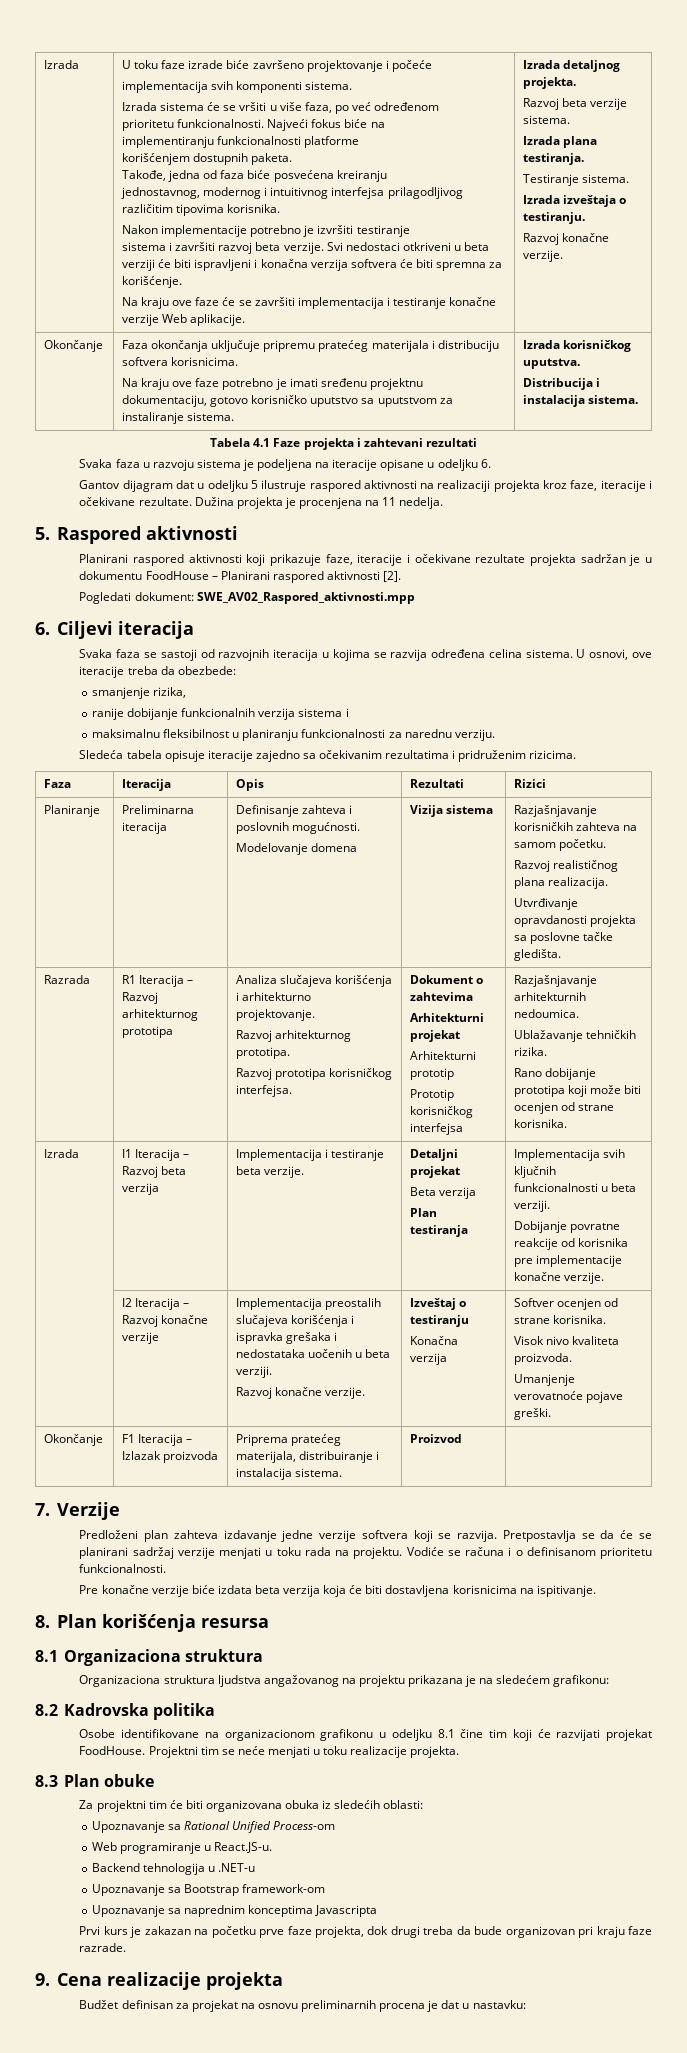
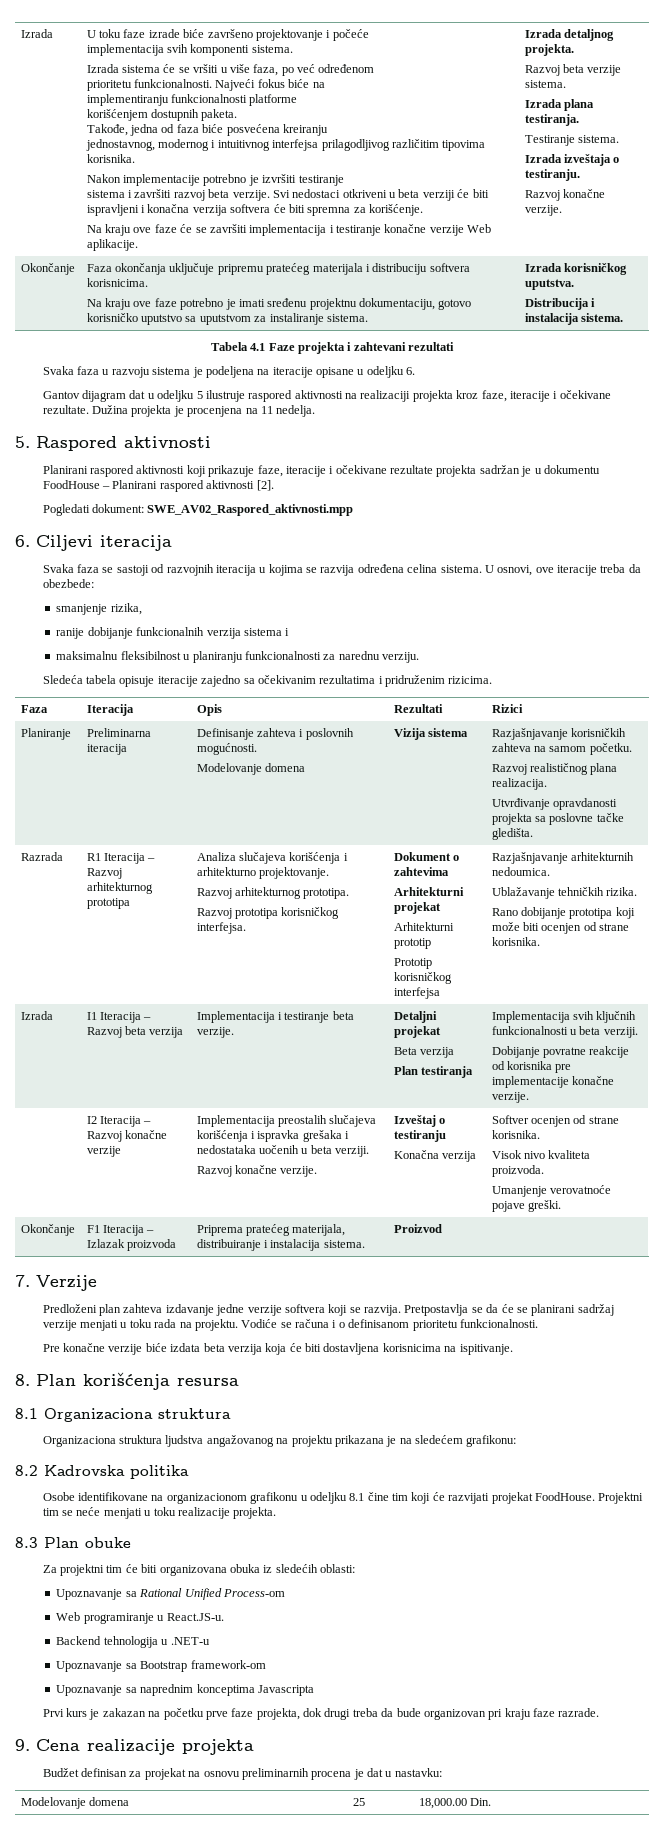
+ Modelovanje domena | 25 | 18,000.00 Din.

